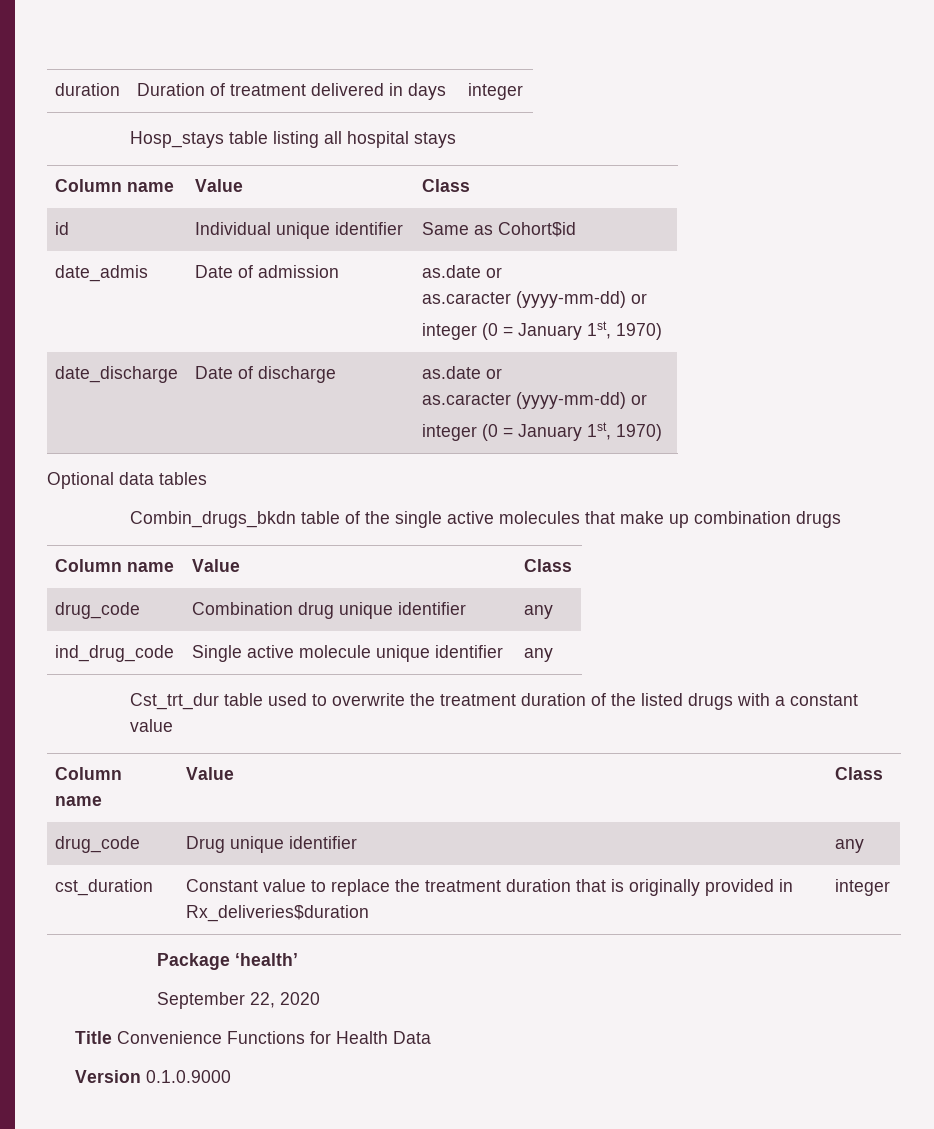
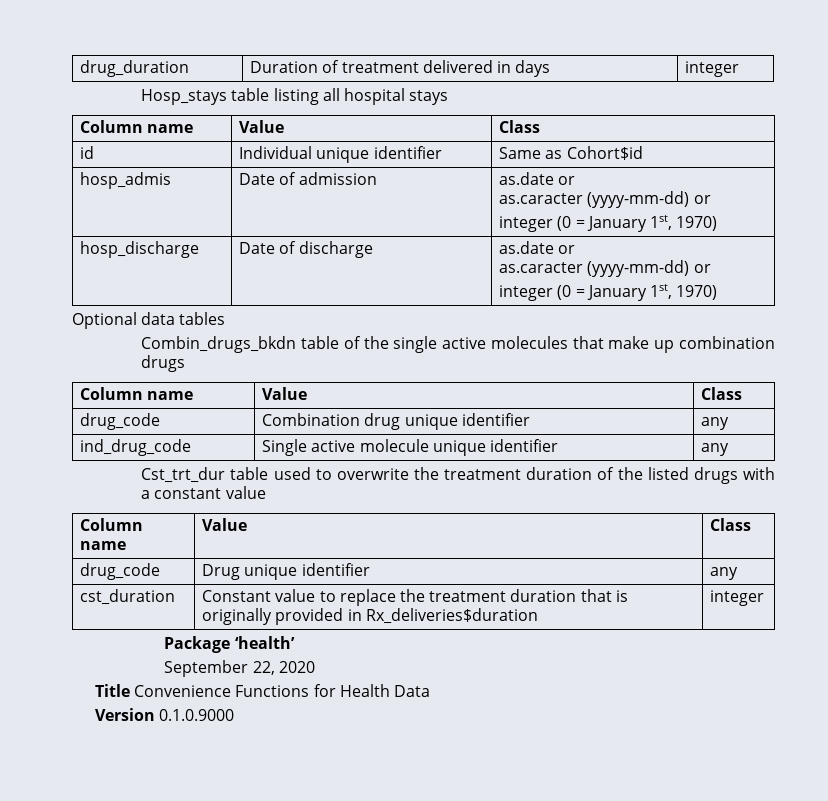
- duration | Duration of treatment delivered in days | integer
+ drug_duration | Duration of treatment delivered in days | integer
- date_admis | Date of admission | as.date or
+ hosp_admis | Date of admission | as.date or
- date_discharge | Date of discharge | as.date or
+ hosp_discharge | Date of discharge | as.date or

